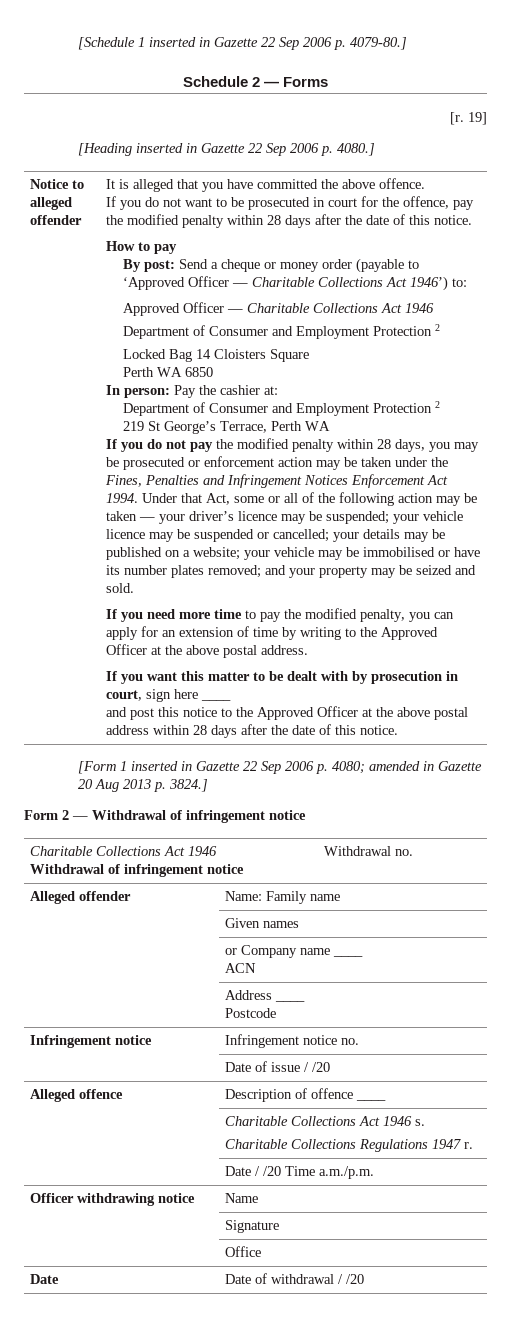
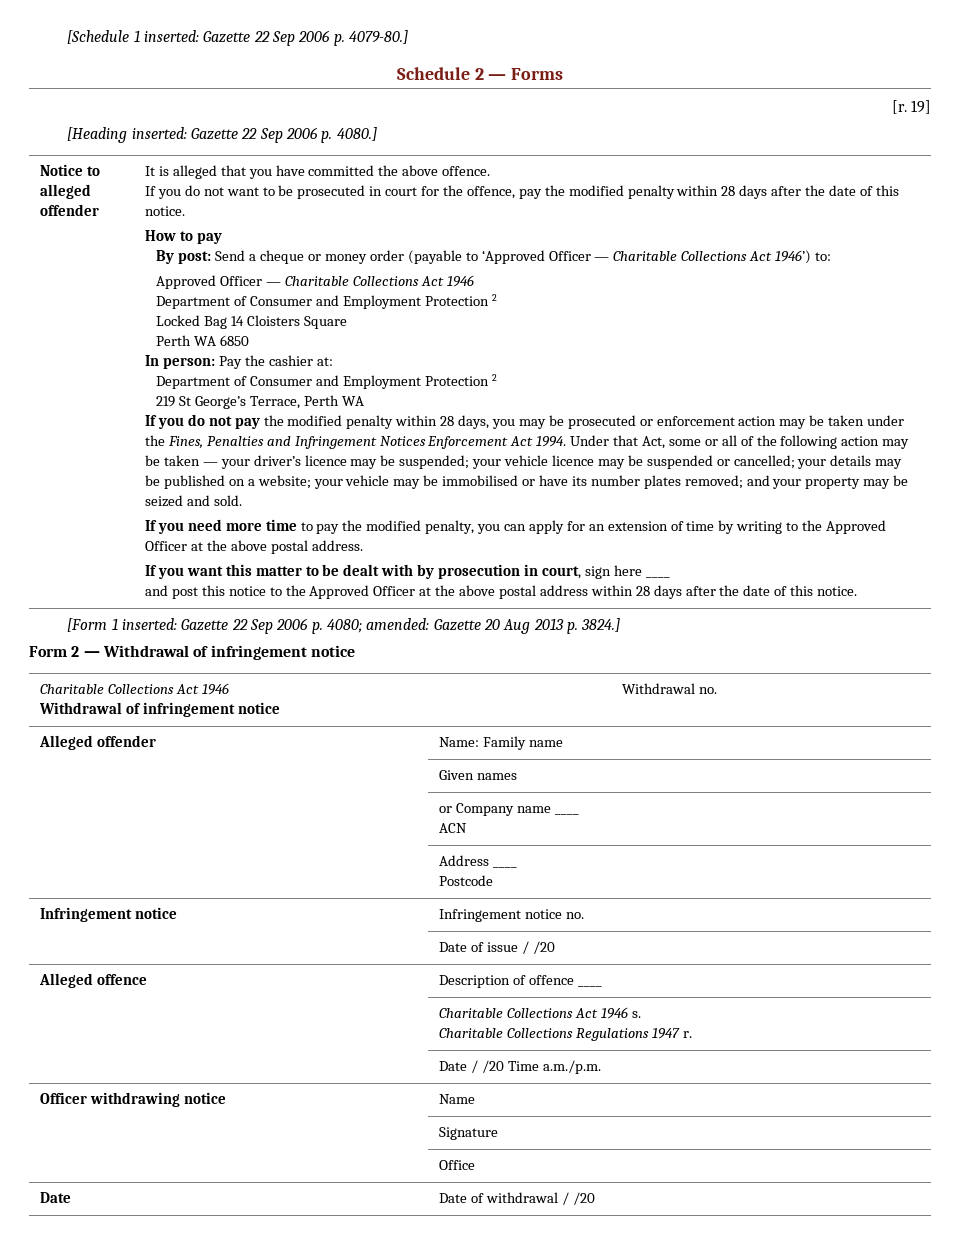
- [Schedule 1 inserted in Gazette 22 Sep 2006 p. 4079-80.]
+ [Schedule 1 inserted: Gazette 22 Sep 2006 p. 4079-80.]
- [Heading inserted in Gazette 22 Sep 2006 p. 4080.]
+ [Heading inserted: Gazette 22 Sep 2006 p. 4080.]
- [Form 1 inserted in Gazette 22 Sep 2006 p. 4080; amended in Gazette 20 Aug 2013 p. 3824.]
+ [Form 1 inserted: Gazette 22 Sep 2006 p. 4080; amended: Gazette 20 Aug 2013 p. 3824.]

